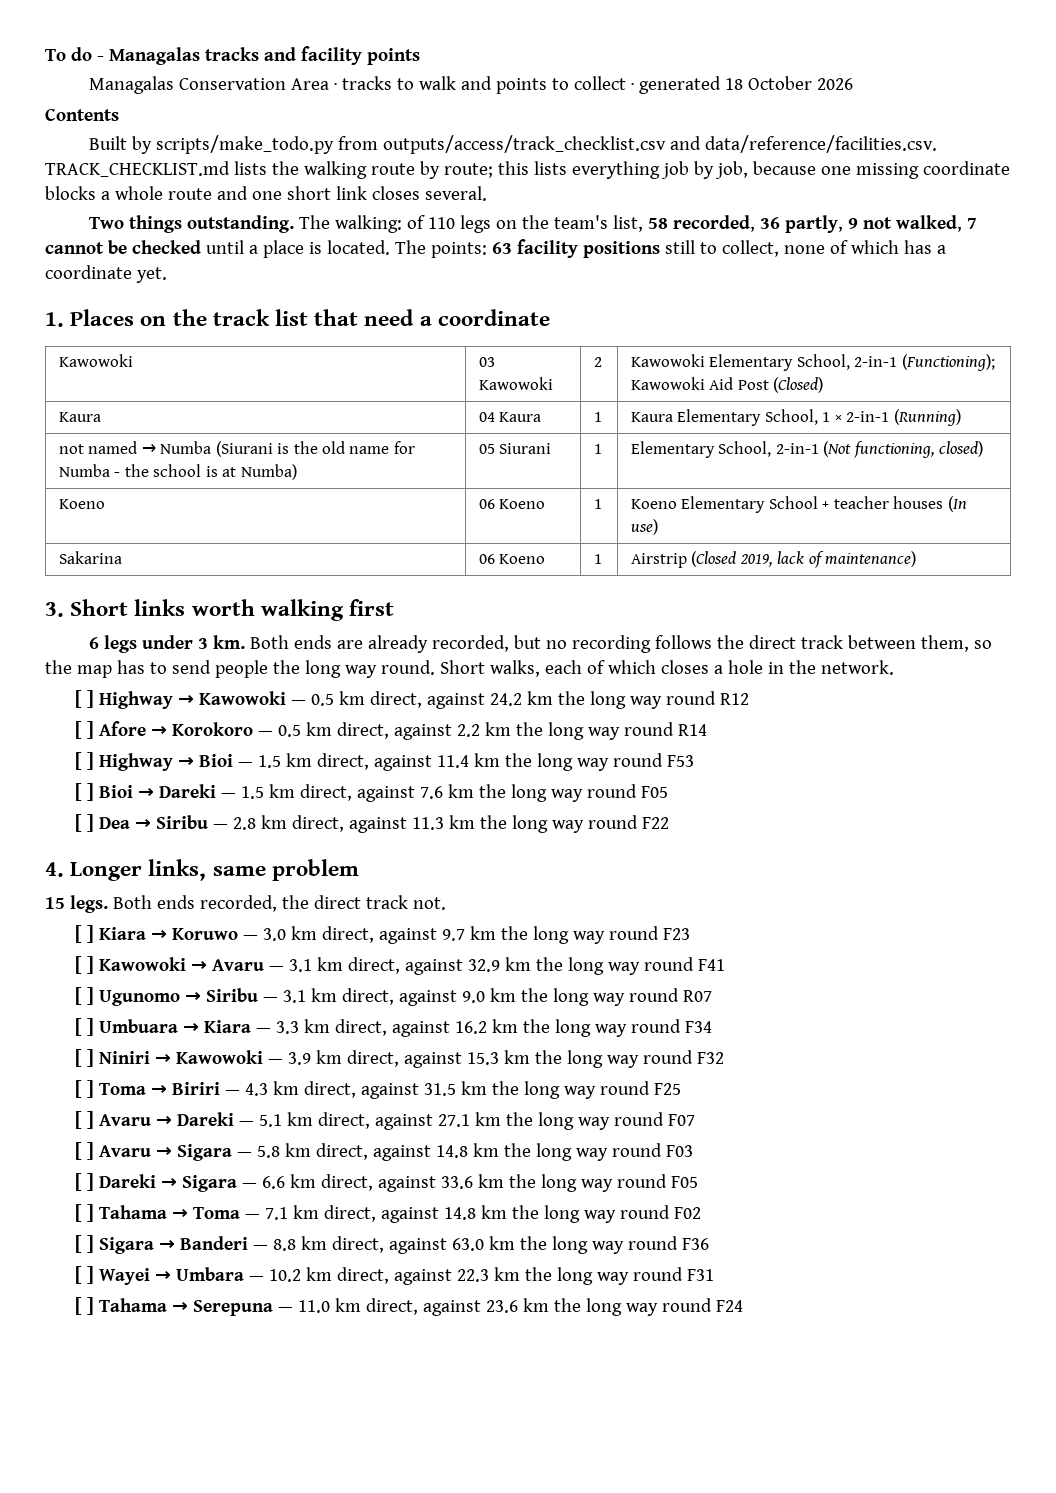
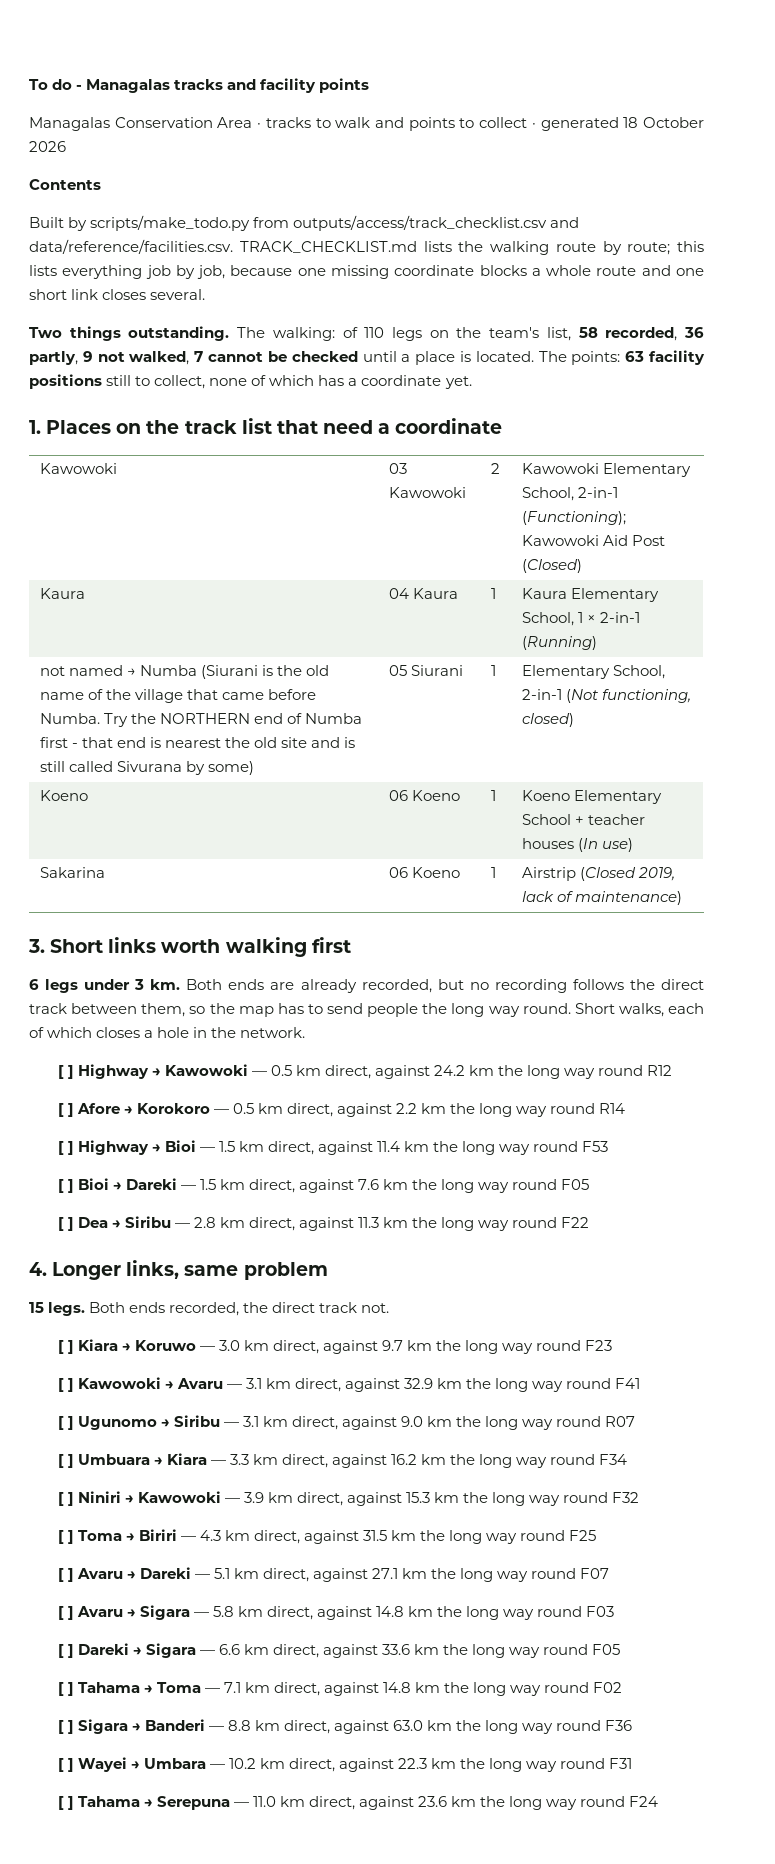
- not named → Numba (Siurani is the old name for Numba - the school is at Numba)
+ not named → Numba (Siurani is the old name of the village that came before Numba. Try the NORTHERN end of Numba first - that end is nearest the old site and is still called Sivurana by some)

